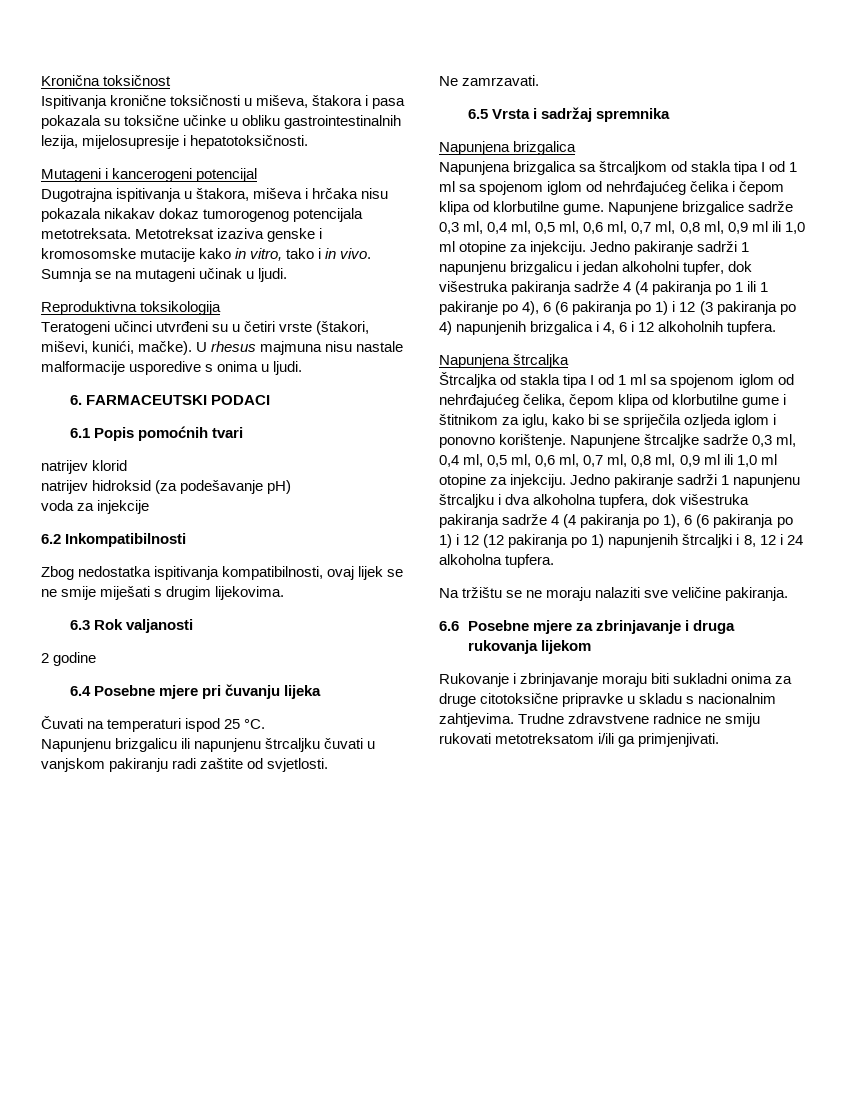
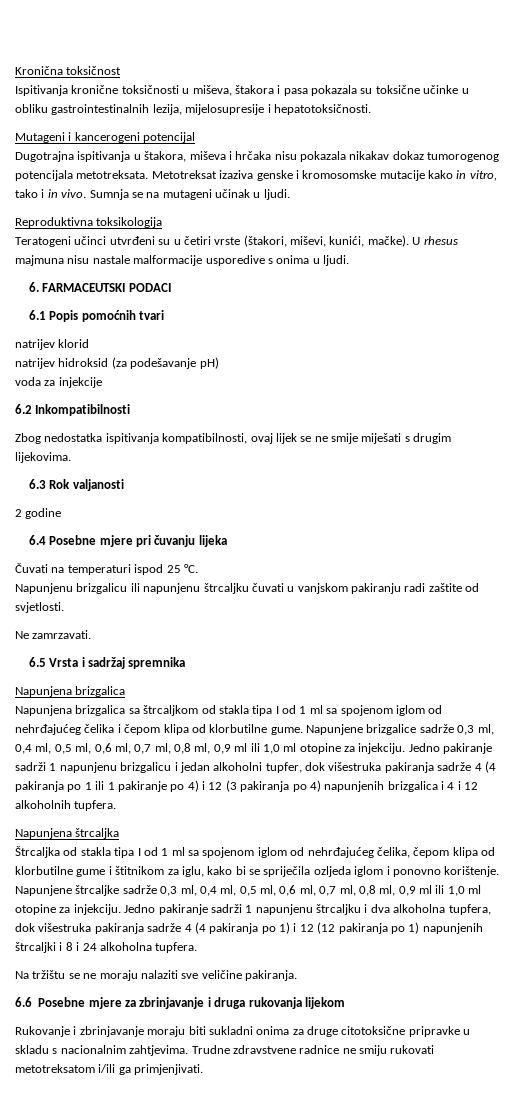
- Jedno pakiranje sadrži 1 napunjenu brizgalicu i jedan alkoholni tupfer, dok višestruka pakiranja sadrže 4 (4 pakiranja po 1 ili 1 pakiranje po 4), 6 (6 pakiranja po 1) i 12 (3 pakiranja po 4) napunjenih brizgalica i 4, 6 i 12 alkoholnih tupfera.
+ Jedno pakiranje sadrži 1 napunjenu brizgalicu i jedan alkoholni tupfer, dok višestruka pakiranja sadrže 4 (4 pakiranja po 1 ili 1 pakiranje po 4) i 12 (3 pakiranja po 4) napunjenih brizgalica i 4 i 12 alkoholnih tupfera.
- Jedno pakiranje sadrži 1 napunjenu štrcaljku i dva alkoholna tupfera, dok višestruka pakiranja sadrže 4 (4 pakiranja po 1), 6 (6 pakiranja po 1) i 12 (12 pakiranja po 1) napunjenih štrcaljki i 8, 12 i 24 alkoholna tupfera.
+ Jedno pakiranje sadrži 1 napunjenu štrcaljku i dva alkoholna tupfera, dok višestruka pakiranja sadrže 4 (4 pakiranja po 1) i 12 (12 pakiranja po 1) napunjenih štrcaljki i 8 i 24 alkoholna tupfera.

